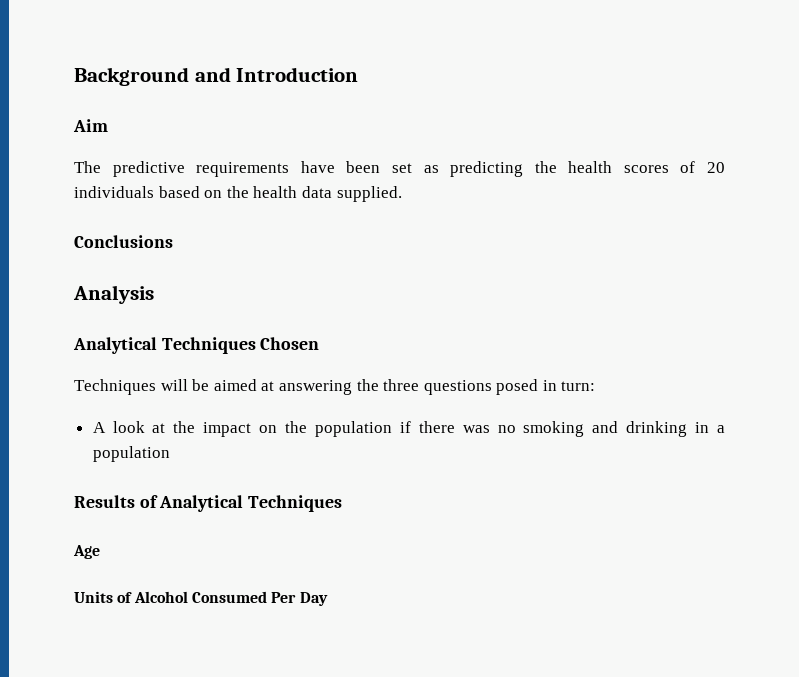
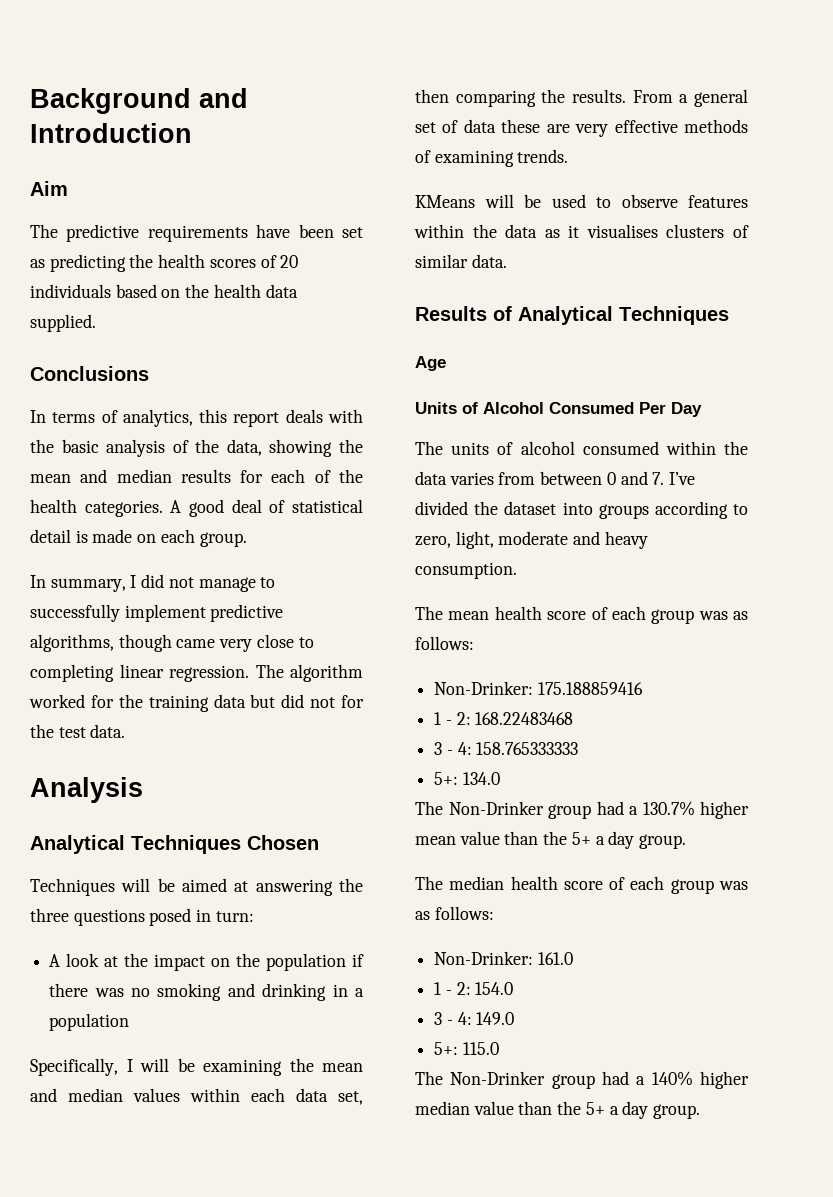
+ In terms of analytics, this report deals with the basic analysis of the data, showing the mean and median results for each of the health categories. A good deal of statistical detail is made on each group.
+ In summary, I did not manage to successfully implement predictive algorithms, though came very close to completing linear regression. The algorithm worked for the training data but did not for the test data.
+ Specifically, I will be examining the mean and median values within each data set, then comparing the results. From a general set of data these are very effective methods of examining trends.
+ KMeans will be used to observe features within the data as it visualises clusters of similar data.
+ The units of alcohol consumed within the data varies from between 0 and 7. I’ve divided the dataset into groups according to zero, light, moderate and heavy consumption.
+ The mean health score of each group was as follows:
+ Non-Drinker: 175.188859416
+ 1 - 2: 168.22483468
+ 3 - 4: 158.765333333
+ 5+: 134.0
+ The Non-Drinker group had a 130.7% higher mean value than the 5+ a day group.
+ The median health score of each group was as follows:
+ Non-Drinker: 161.0
+ 1 - 2: 154.0
+ 3 - 4: 149.0
+ 5+: 115.0
+ The Non-Drinker group had a 140% higher median value than the 5+ a day group.

